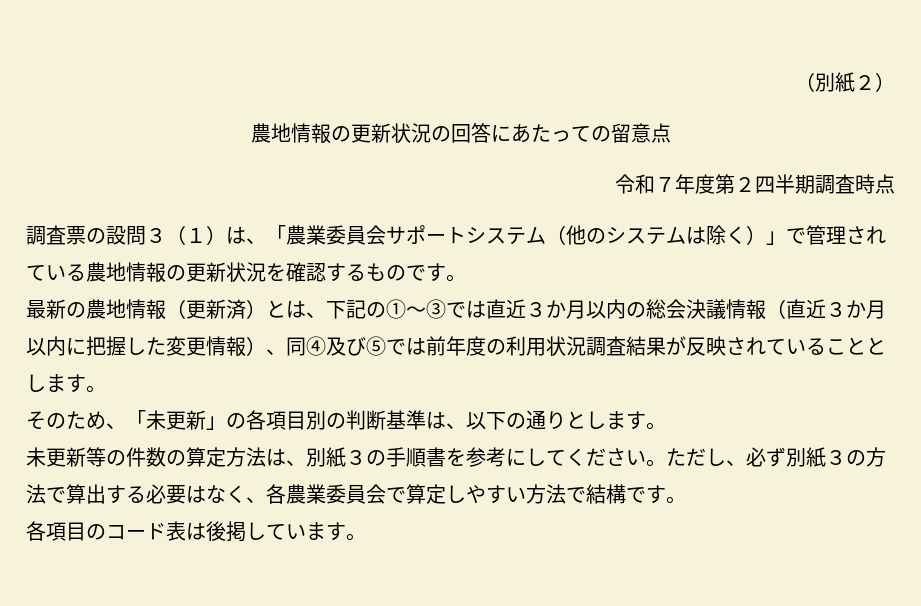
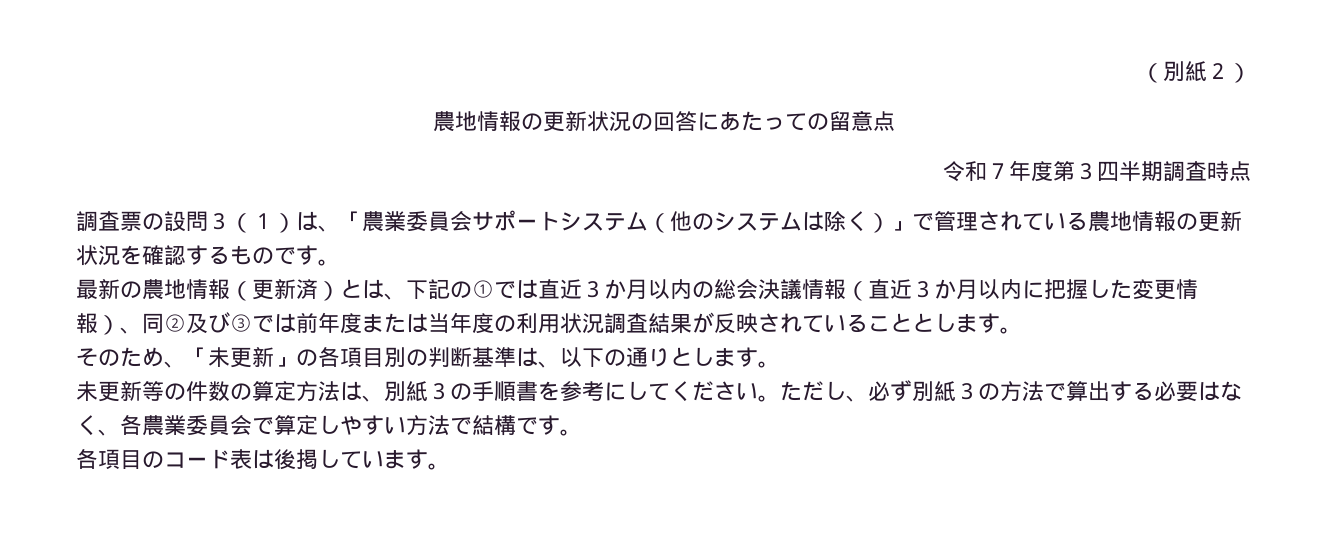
- 令和７年度第２四半期調査時点
+ 令和７年度第３四半期調査時点
- 最新の農地情報（更新済）とは、下記の①～③では直近３か月以内の総会決議情報（直近３か月以内に把握した変更情報）、同④及び⑤では前年度の利用状況調査結果が反映されていることとします。
+ 最新の農地情報（更新済）とは、下記の①では直近３か月以内の総会決議情報（直近３か月以内に把握した変更情報）、同②及び③では前年度または当年度の利用状況調査結果が反映されていることとします。

